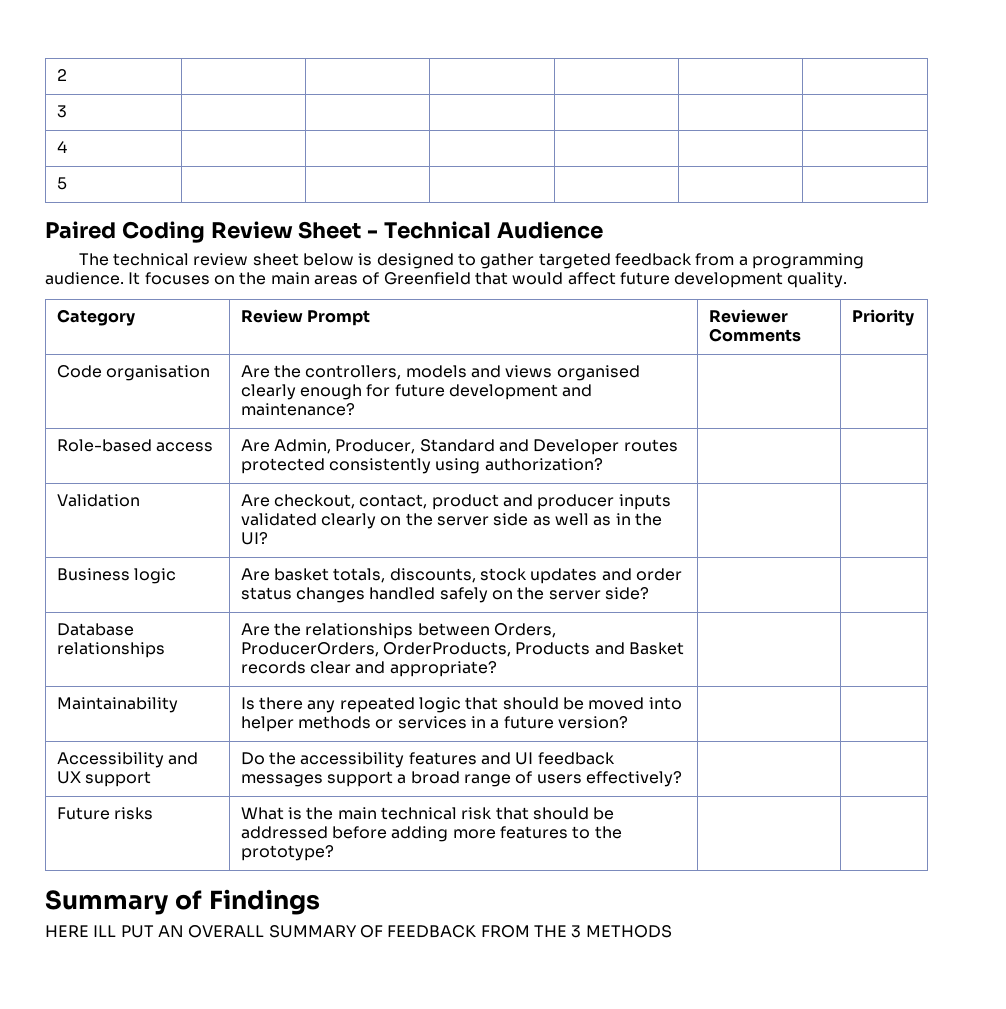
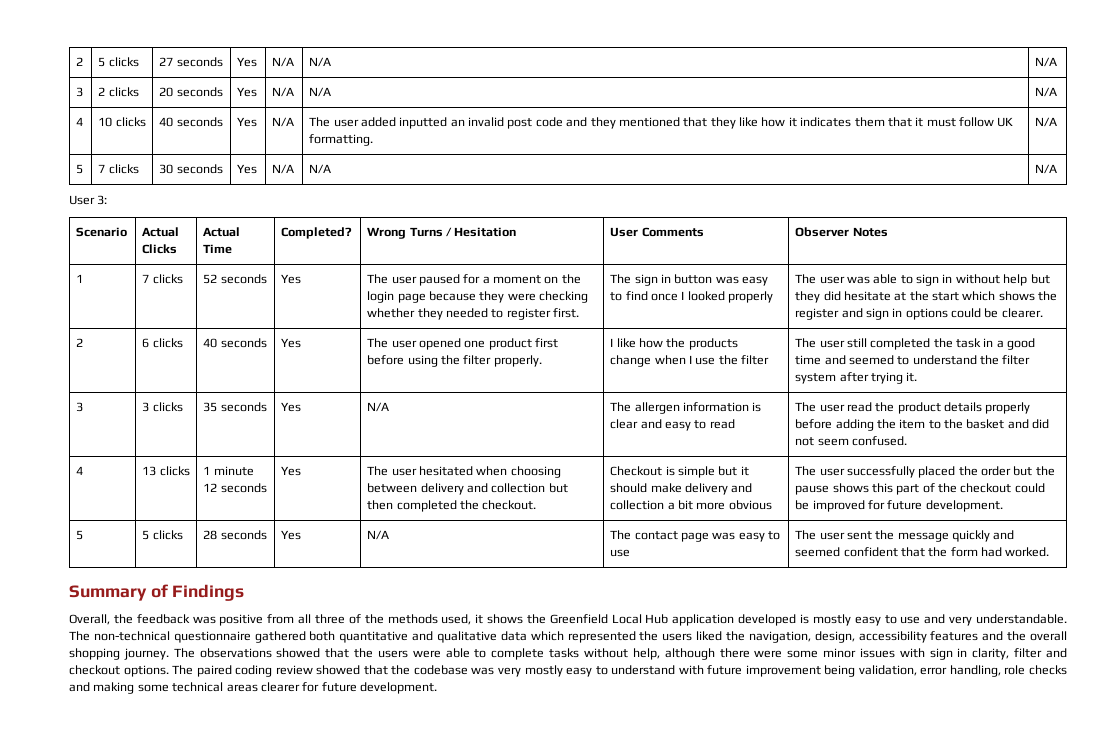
- 2 | | | | | |
- 3 | | | | | |
- 4 | | | | | |
- 5 | | | | | |
- Paired Coding Review Sheet - Technical Audience
- The technical review sheet below is designed to gather targeted feedback from a programming audience. It focuses on the main areas of Greenfield that would affect future development quality.
- Category | Review Prompt | Reviewer Comments | Priority
- Code organisation | Are the controllers, models and views organised clearly enough for future development and maintenance? | |
- Role-based access | Are Admin, Producer, Standard and Developer routes protected consistently using authorization? | |
- Validation | Are checkout, contact, product and producer inputs validated clearly on the server side as well as in the UI? | |
- Business logic | Are basket totals, discounts, stock updates and order status changes handled safely on the server side? | |
- Database relationships | Are the relationships between Orders, ProducerOrders, OrderProducts, Products and Basket records clear and appropriate? | |
- Maintainability | Is there any repeated logic that should be moved into helper methods or services in a future version? | |
- Accessibility and UX support | Do the accessibility features and UI feedback messages support a broad range of users effectively? | |
- Future risks | What is the main technical risk that should be addressed before adding more features to the prototype? | |
+ 2 | 5 clicks | 27 seconds | Yes | N/A | N/A | N/A
+ 3 | 2 clicks | 20 seconds | Yes | N/A | N/A | N/A
+ 4 | 10 clicks | 40 seconds | Yes | N/A | The user added inputted an invalid post code and they mentioned that they like how it indicates them that it must follow UK formatting. | N/A
+ 5 | 7 clicks | 30 seconds | Yes | N/A | N/A | N/A
+ User 3:
+ Scenario | Actual Clicks | Actual Time | Completed? | Wrong Turns / Hesitation | User Comments | Observer Notes
+ 1 | 7 clicks | 52 seconds | Yes | The user paused for a moment on the login page because they were checking whether they needed to register first. | The sign in button was easy to find once I looked properly | The user was able to sign in without help but they did hesitate at the start which shows the register and sign in options could be clearer.
+ 2 | 6 clicks | 40 seconds | Yes | The user opened one product first before using the filter properly. | I like how the products change when I use the filter | The user still completed the task in a good time and seemed to understand the filter system after trying it.
+ 3 | 3 clicks | 35 seconds | Yes | N/A | The allergen information is clear and easy to read | The user read the product details properly before adding the item to the basket and did not seem confused.
+ 4 | 13 clicks | 1 minute 12 seconds | Yes | The user hesitated when choosing between delivery and collection but then completed the checkout. | Checkout is simple but it should make delivery and collection a bit more obvious | The user successfully placed the order but the pause shows this part of the checkout could be improved for future development.
+ 5 | 5 clicks | 28 seconds | Yes | N/A | The contact page was easy to use | The user sent the message quickly and seemed confident that the form had worked.
  Summary of Findings
- HERE ILL PUT AN OVERALL SUMMARY OF FEEDBACK FROM THE 3 METHODS
+ Overall, the feedback was positive from all three of the methods used, it shows the Greenfield Local Hub application developed is mostly easy to use and very understandable. The non-technical questionnaire gathered both quantitative and qualitative data which represented the users liked the navigation, design, accessibility features and the overall shopping journey. The observations showed that the users were able to complete tasks without help, although there were some minor issues with sign in clarity, filter and checkout options. The paired coding review showed that the codebase was very mostly easy to understand with future improvement being validation, error handling, role checks and making some technical areas clearer for future development.

